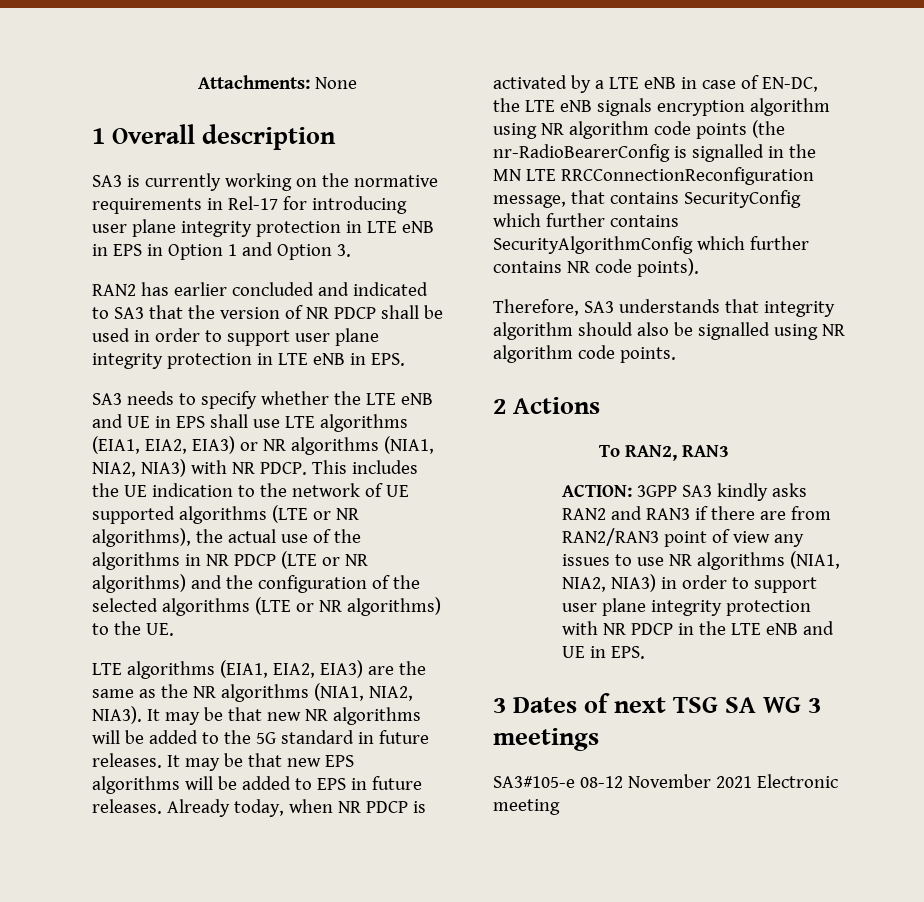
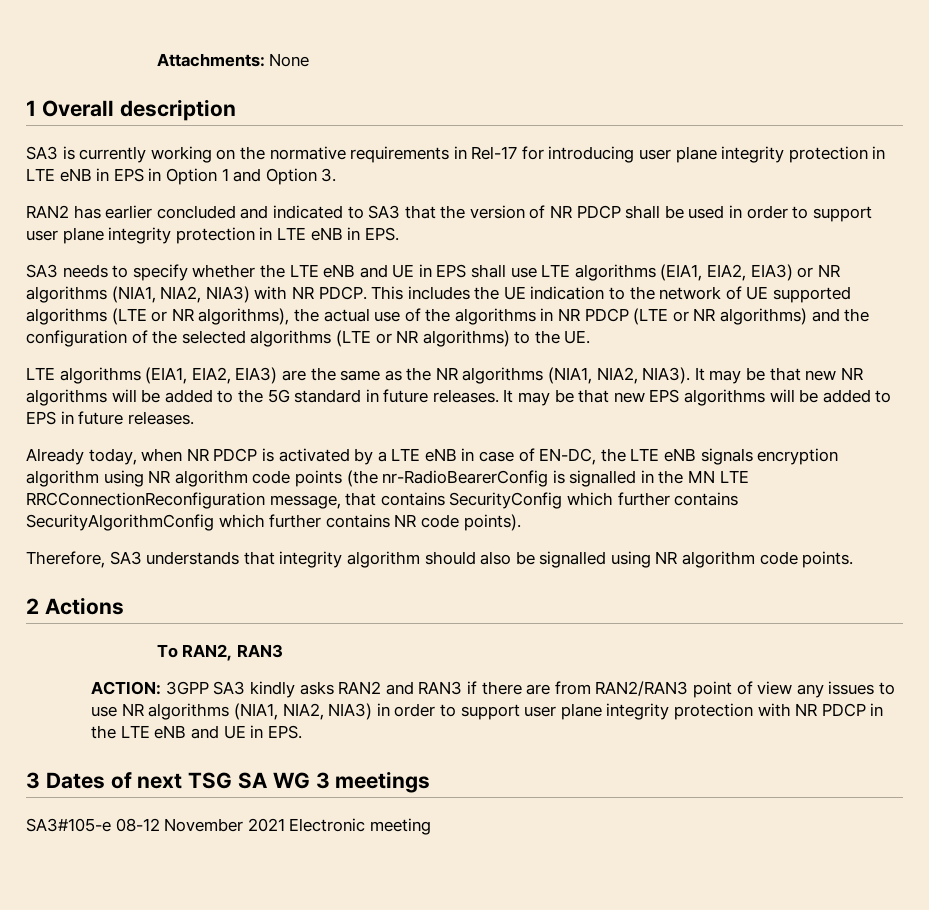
- It may be that new EPS algorithms will be added to EPS in future releases. Already today, when NR PDCP is activated by a LTE eNB in case of EN-DC, the LTE eNB signals encryption algorithm using NR algorithm code points (the nr-RadioBearerConfig is signalled in the MN LTE RRCConnectionReconfiguration message, that contains SecurityConfig which further contains SecurityAlgorithmConfig which further contains NR code points).
+ It may be that new EPS algorithms will be added to EPS in future releases.
+ Already today, when NR PDCP is activated by a LTE eNB in case of EN-DC, the LTE eNB signals encryption algorithm using NR algorithm code points (the nr-RadioBearerConfig is signalled in the MN LTE RRCConnectionReconfiguration message, that contains SecurityConfig which further contains SecurityAlgorithmConfig which further contains NR code points).

